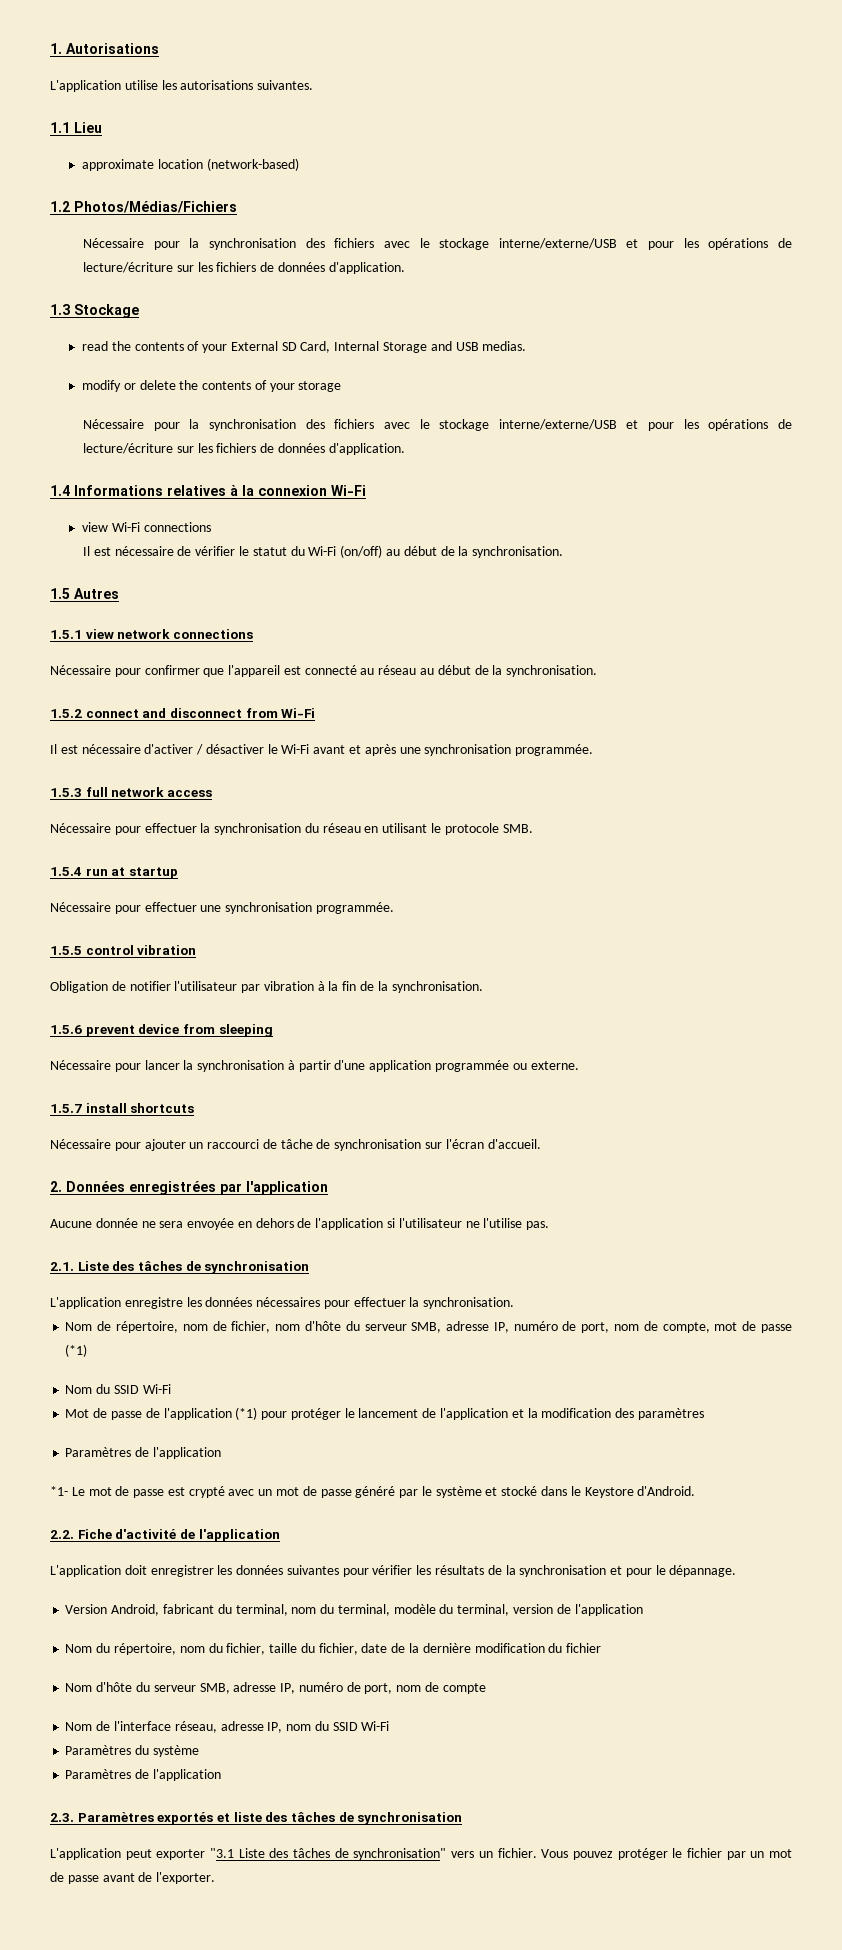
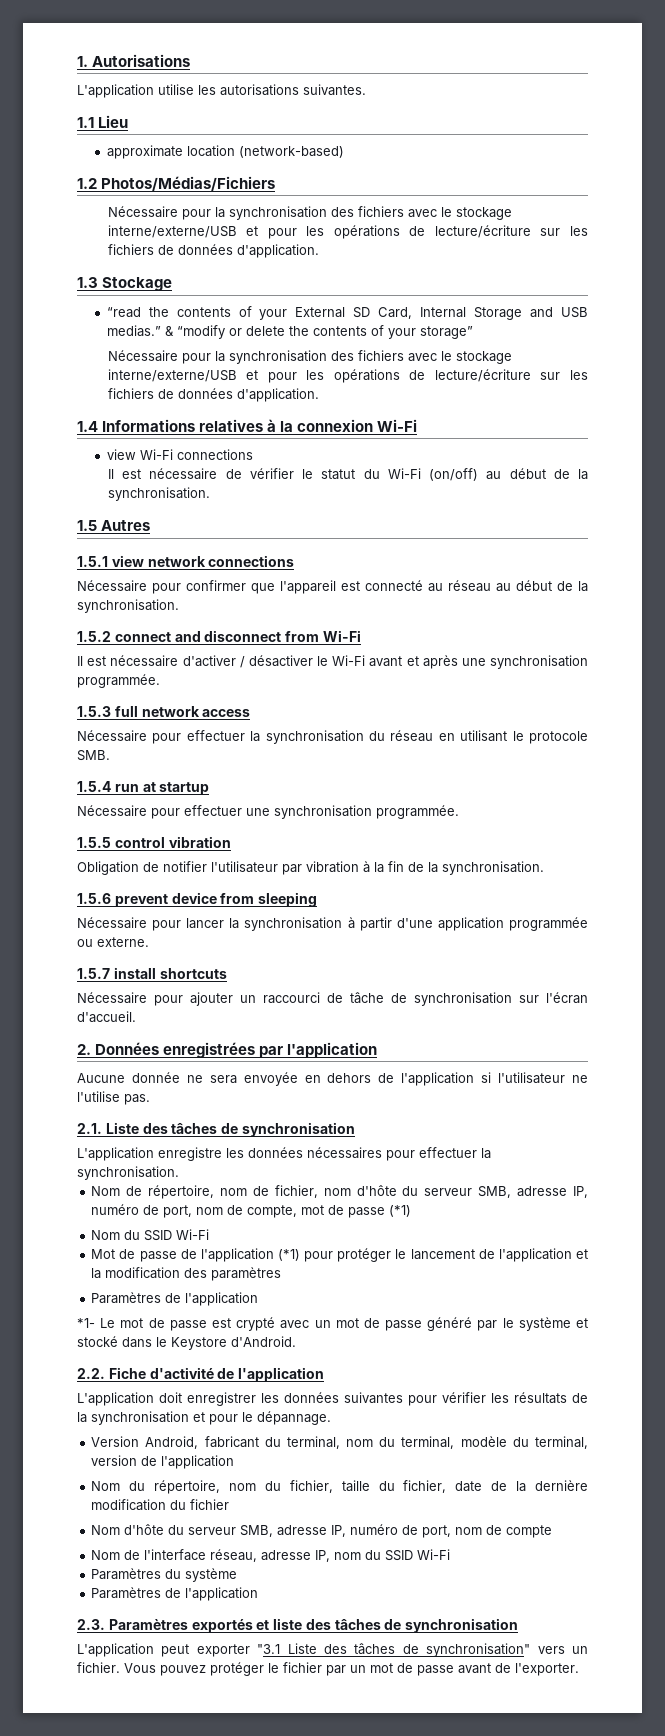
- read the contents of your External SD Card, Internal Storage and USB medias.
- modify or delete the contents of your storage
+ “read the contents of your External SD Card, Internal Storage and USB medias.” & “modify or delete the contents of your storage”

